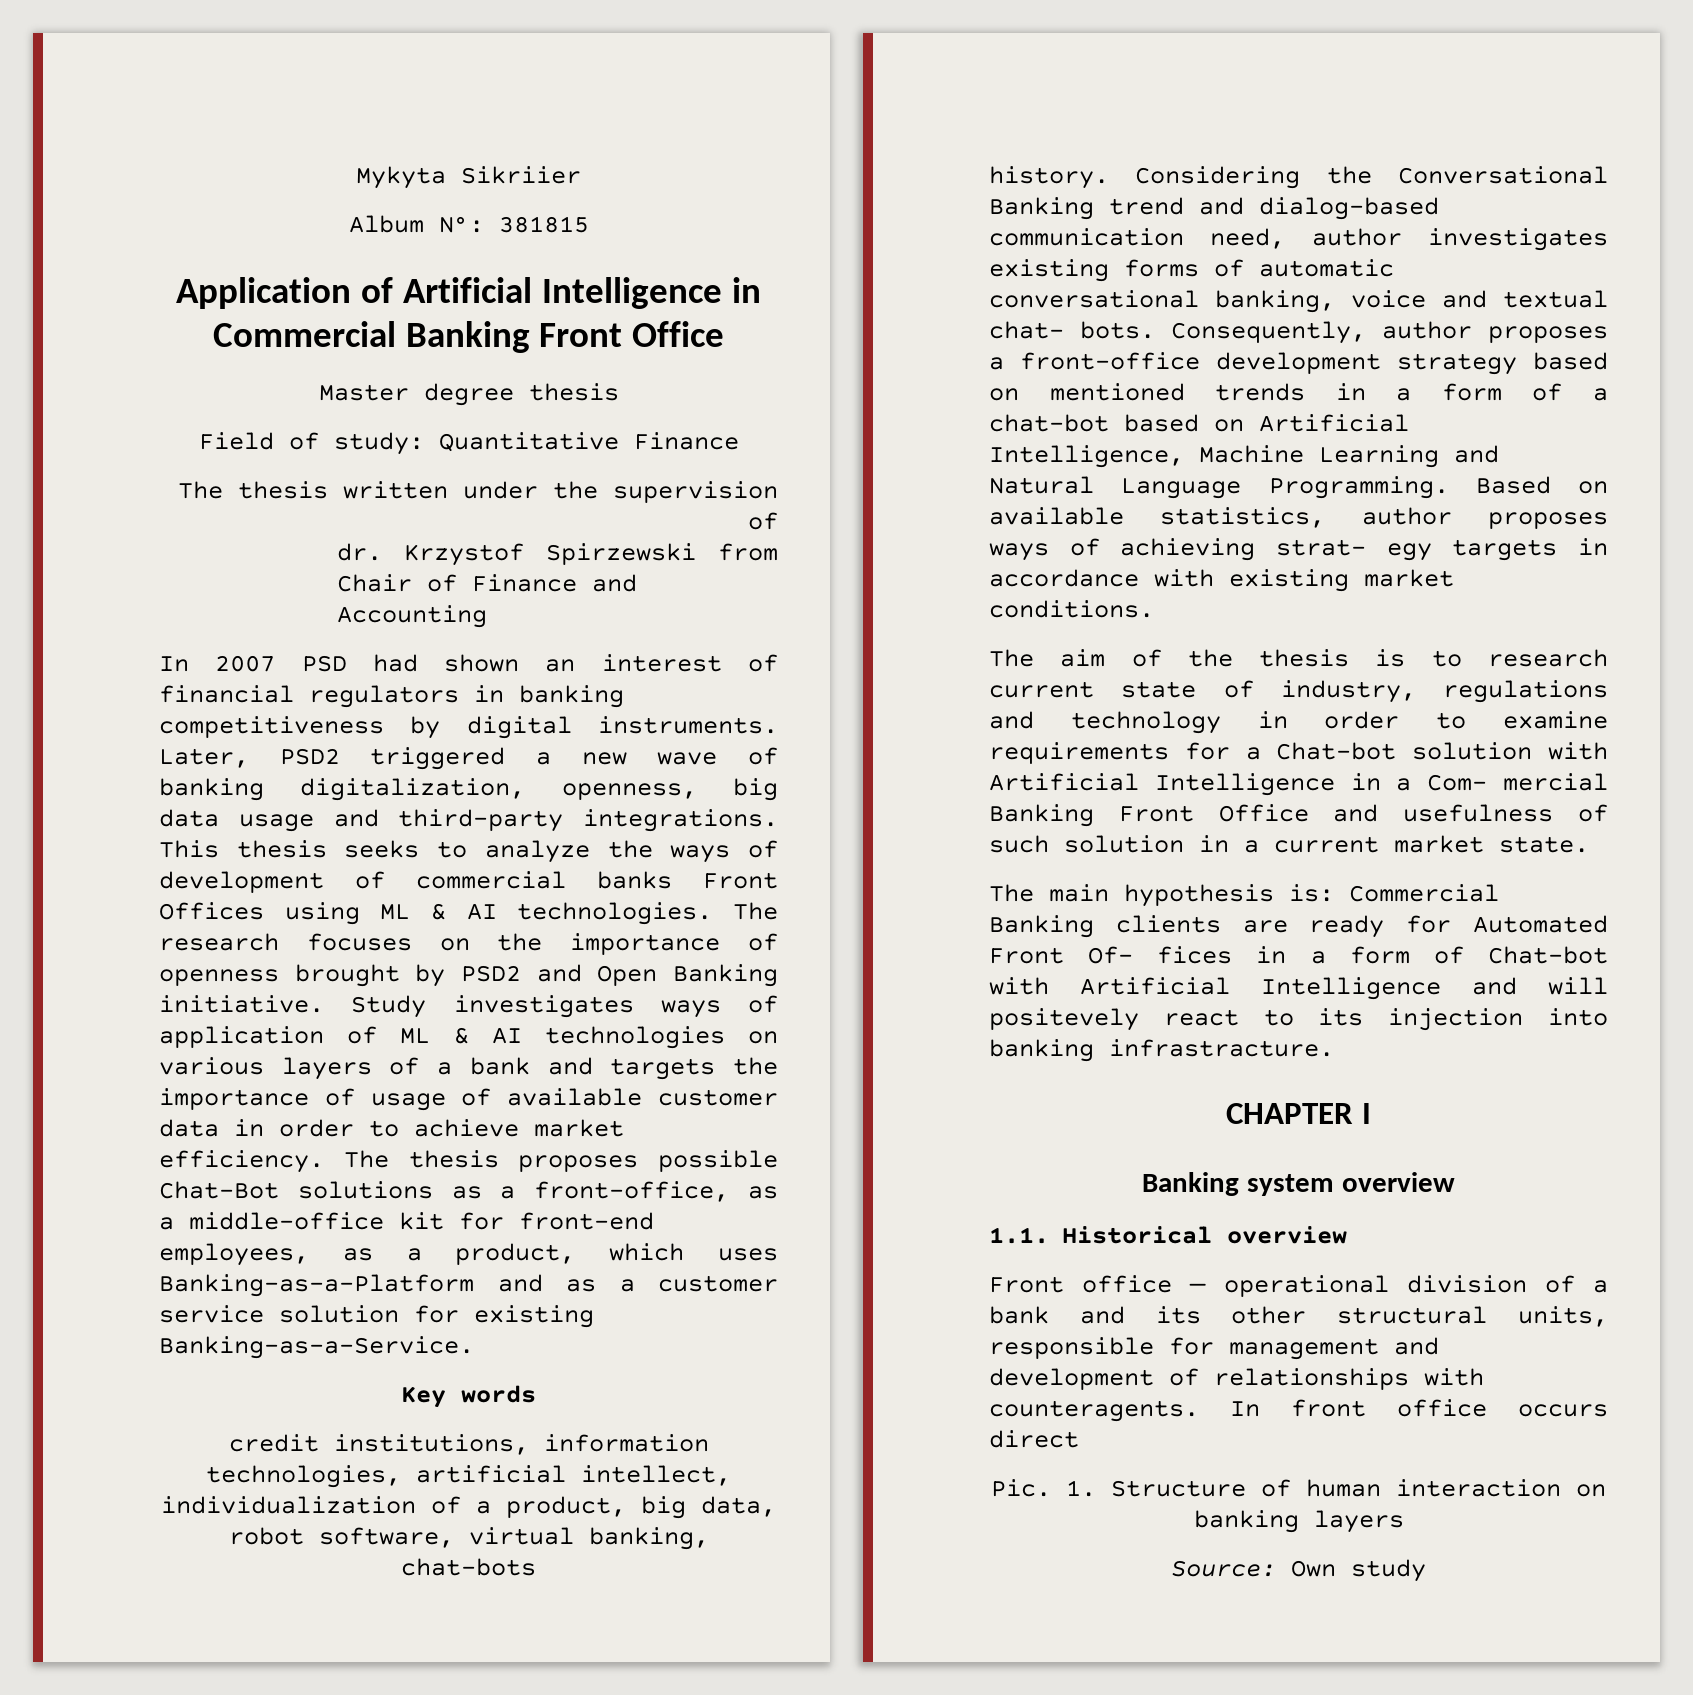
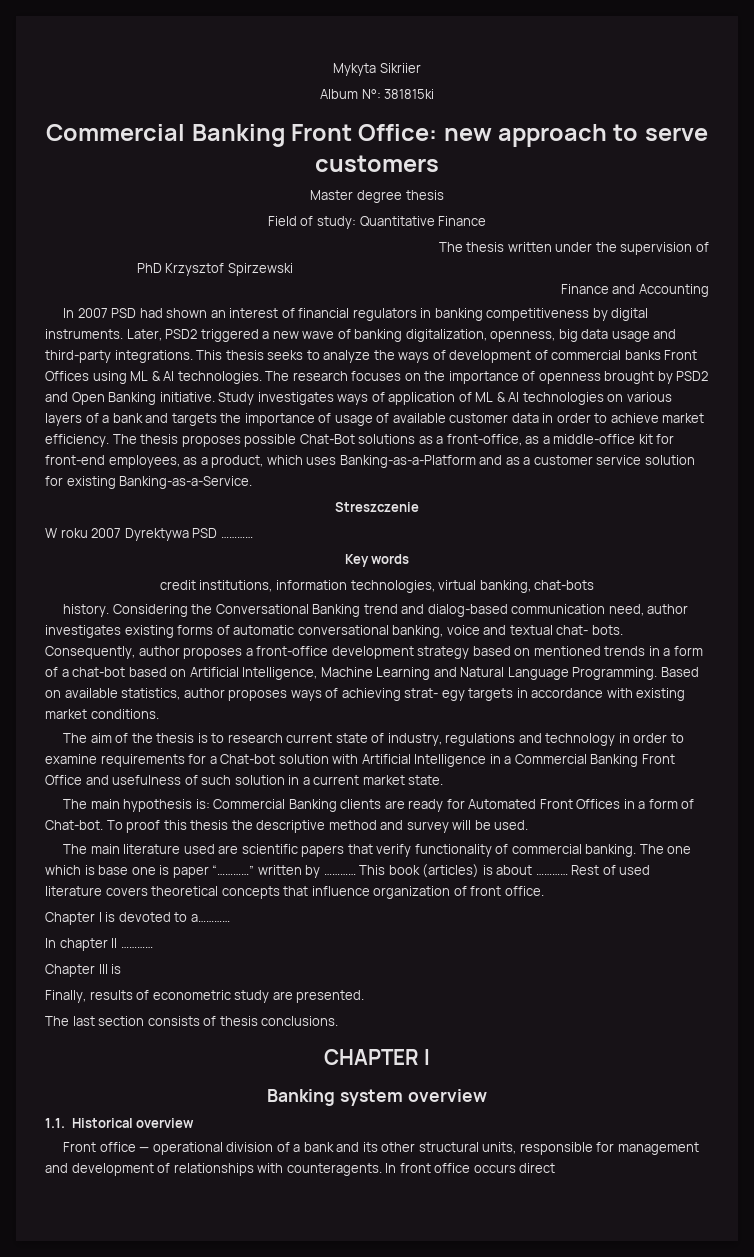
- Album N°: 381815
- Application of Artificial Intelligence in Commercial Banking Front Office
+ Album N°: 381815ki
+ Commercial Banking Front Office: new approach to serve customers
- dr. Krzystof Spirzewski from Chair of Finance and Accounting
+ PhD Krzysztof Spirzewski
+ Finance and Accounting
+ Streszczenie
+ W roku 2007 Dyrektywa PSD …………
- credit institutions, information technologies, artificial intellect, individualization of a product, big data, robot software, virtual banking, chat-bots
+ credit institutions, information technologies, virtual banking, chat-bots
- The aim of the thesis is to research current state of industry, regulations and technology in order to examine requirements for a Chat-bot solution with Artificial Intelligence in a Com- mercial Banking Front Office and usefulness of such solution in a current market state.
+ The aim of the thesis is to research current state of industry, regulations and technology in order to examine requirements for a Chat-bot solution with Artificial Intelligence in a Commercial Banking Front Office and usefulness of such solution in a current market state.
- The main hypothesis is: Commercial Banking clients are ready for Automated Front Of- fices in a form of Chat-bot with Artificial Intelligence and will positevely react to its injection into banking infrastracture.
+ The main hypothesis is: Commercial Banking clients are ready for Automated Front Offices in a form of Chat-bot. To proof this thesis the descriptive method and survey will be used.
+ The main literature used are scientific papers that verify functionality of commercial banking. The one which is base one is paper “…………” written by ………… This book (articles) is about ………… Rest of used literature covers theoretical concepts that influence organization of front office.
+ Chapter I is devoted to a…………
+ In chapter II …………
+ Chapter III is
+ Finally, results of econometric study are presented.
+ The last section consists of thesis conclusions.
- Pic. 1. Structure of human interaction on banking layers
- Source: Own study

